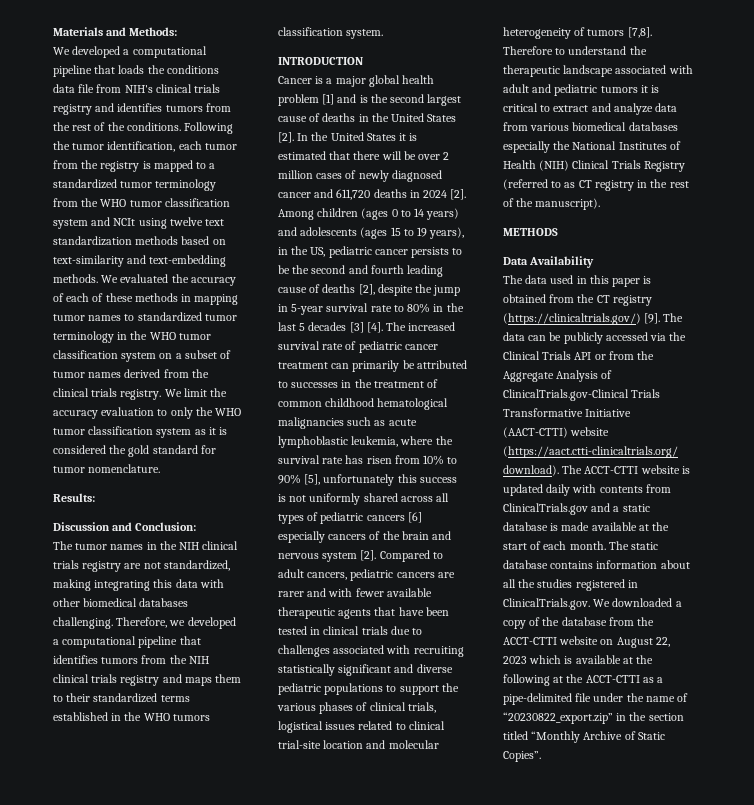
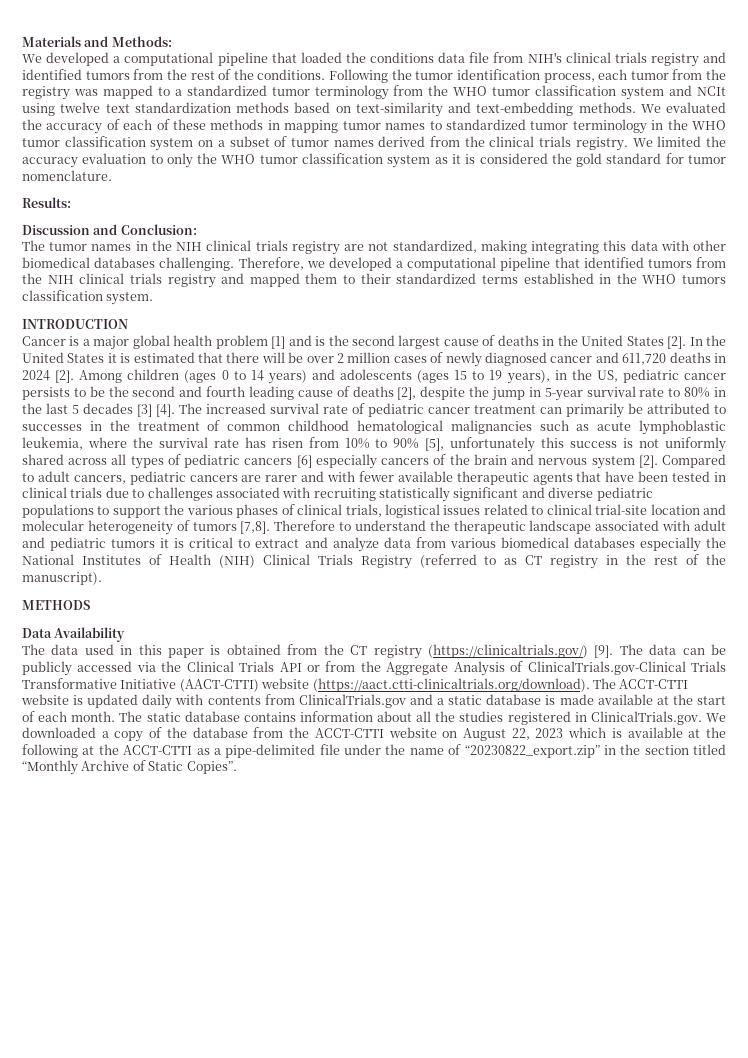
- We developed a computational pipeline that loads the conditions data file from NIH's clinical trials registry and identifies tumors from the rest of the conditions.
+ We developed a computational pipeline that loaded the conditions data file from NIH's clinical trials registry and identified tumors from the rest of the conditions.
- Following the tumor identification, each tumor from the registry is mapped to a standardized tumor terminology from the WHO tumor classification system and NCIt using twelve text standardization methods based on text-similarity and text-embedding methods.
+ Following the tumor identification process, each tumor from the registry was mapped to a standardized tumor terminology from the WHO tumor classification system and NCIt using twelve text standardization methods based on text-similarity and text-embedding methods.
- We limit the accuracy evaluation to only the WHO tumor classification system as it is considered the gold standard for tumor nomenclature.
+ We limited the accuracy evaluation to only the WHO tumor classification system as it is considered the gold standard for tumor nomenclature.
- Therefore, we developed a computational pipeline that identifies tumors from the NIH clinical trials registry and maps them to their standardized terms established in the WHO tumors classification system.
+ Therefore, we developed a computational pipeline that identified tumors from the NIH clinical trials registry and mapped them to their standardized terms established in the WHO tumors classification system.

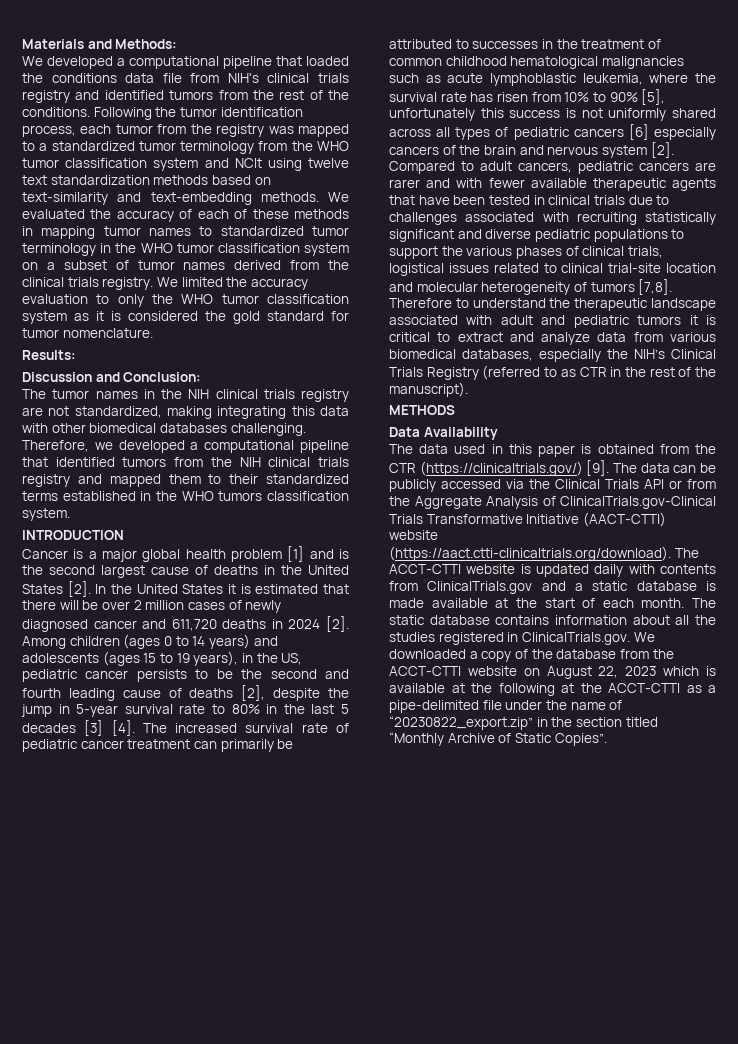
- Therefore to understand the therapeutic landscape associated with adult and pediatric tumors it is critical to extract and analyze data from various biomedical databases especially the National Institutes of Health (NIH) Clinical Trials Registry (referred to as CT registry in the rest of the manuscript).
+ Therefore to understand the therapeutic landscape associated with adult and pediatric tumors it is critical to extract and analyze data from various biomedical databases, especially the NIH’s Clinical Trials Registry (referred to as CTR in the rest of the manuscript).
- The data used in this paper is obtained from the CT registry (https://clinicaltrials.gov/) [9].
+ The data used in this paper is obtained from the CTR (https://clinicaltrials.gov/) [9].

